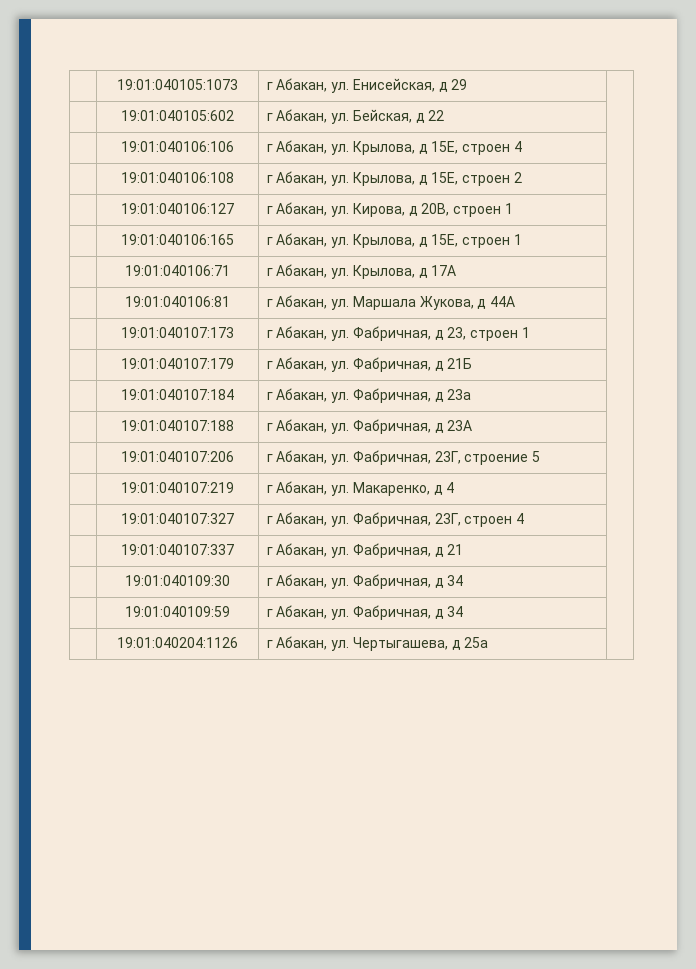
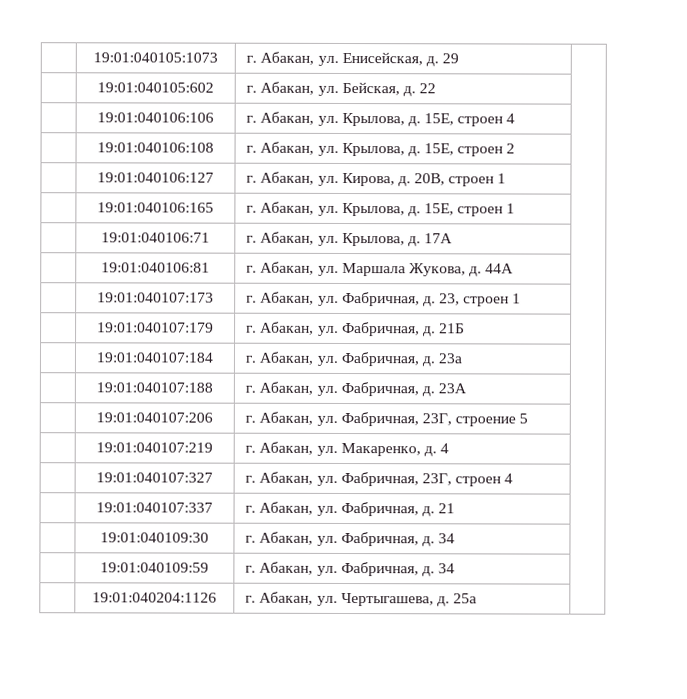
- | 19:01:040105:1073 | г Абакан, ул. Енисейская, д 29 |
+ | 19:01:040105:1073 | г. Абакан, ул. Енисейская, д. 29 |
- | 19:01:040105:602 | г Абакан, ул. Бейская, д 22 |
+ | 19:01:040105:602 | г. Абакан, ул. Бейская, д. 22 |
- | 19:01:040106:106 | г Абакан, ул. Крылова, д 15Е, строен 4 |
+ | 19:01:040106:106 | г. Абакан, ул. Крылова, д. 15Е, строен 4 |
- | 19:01:040106:108 | г Абакан, ул. Крылова, д 15Е, строен 2 |
+ | 19:01:040106:108 | г. Абакан, ул. Крылова, д. 15Е, строен 2 |
- | 19:01:040106:127 | г Абакан, ул. Кирова, д 20В, строен 1 |
+ | 19:01:040106:127 | г. Абакан, ул. Кирова, д. 20В, строен 1 |
- | 19:01:040106:165 | г Абакан, ул. Крылова, д 15Е, строен 1 |
+ | 19:01:040106:165 | г. Абакан, ул. Крылова, д. 15Е, строен 1 |
- | 19:01:040106:71 | г Абакан, ул. Крылова, д 17А |
+ | 19:01:040106:71 | г. Абакан, ул. Крылова, д. 17А |
- | 19:01:040106:81 | г Абакан, ул. Маршала Жукова, д 44А |
+ | 19:01:040106:81 | г. Абакан, ул. Маршала Жукова, д. 44А |
- | 19:01:040107:173 | г Абакан, ул. Фабричная, д 23, строен 1 |
+ | 19:01:040107:173 | г. Абакан, ул. Фабричная, д. 23, строен 1 |
- | 19:01:040107:179 | г Абакан, ул. Фабричная, д 21Б |
+ | 19:01:040107:179 | г. Абакан, ул. Фабричная, д. 21Б |
- | 19:01:040107:184 | г Абакан, ул. Фабричная, д 23а |
+ | 19:01:040107:184 | г. Абакан, ул. Фабричная, д. 23а |
- | 19:01:040107:188 | г Абакан, ул. Фабричная, д 23А |
+ | 19:01:040107:188 | г. Абакан, ул. Фабричная, д. 23А |
- | 19:01:040107:206 | г Абакан, ул. Фабричная, 23Г, строение 5 |
+ | 19:01:040107:206 | г. Абакан, ул. Фабричная, 23Г, строение 5 |
- | 19:01:040107:219 | г Абакан, ул. Макаренко, д 4 |
+ | 19:01:040107:219 | г. Абакан, ул. Макаренко, д. 4 |
- | 19:01:040107:327 | г Абакан, ул. Фабричная, 23Г, строен 4 |
+ | 19:01:040107:327 | г. Абакан, ул. Фабричная, 23Г, строен 4 |
- | 19:01:040107:337 | г Абакан, ул. Фабричная, д 21 |
+ | 19:01:040107:337 | г. Абакан, ул. Фабричная, д. 21 |
- | 19:01:040109:30 | г Абакан, ул. Фабричная, д 34 |
+ | 19:01:040109:30 | г. Абакан, ул. Фабричная, д. 34 |
- | 19:01:040109:59 | г Абакан, ул. Фабричная, д 34 |
+ | 19:01:040109:59 | г. Абакан, ул. Фабричная, д. 34 |
- | 19:01:040204:1126 | г Абакан, ул. Чертыгашева, д 25а |
+ | 19:01:040204:1126 | г. Абакан, ул. Чертыгашева, д. 25а |

